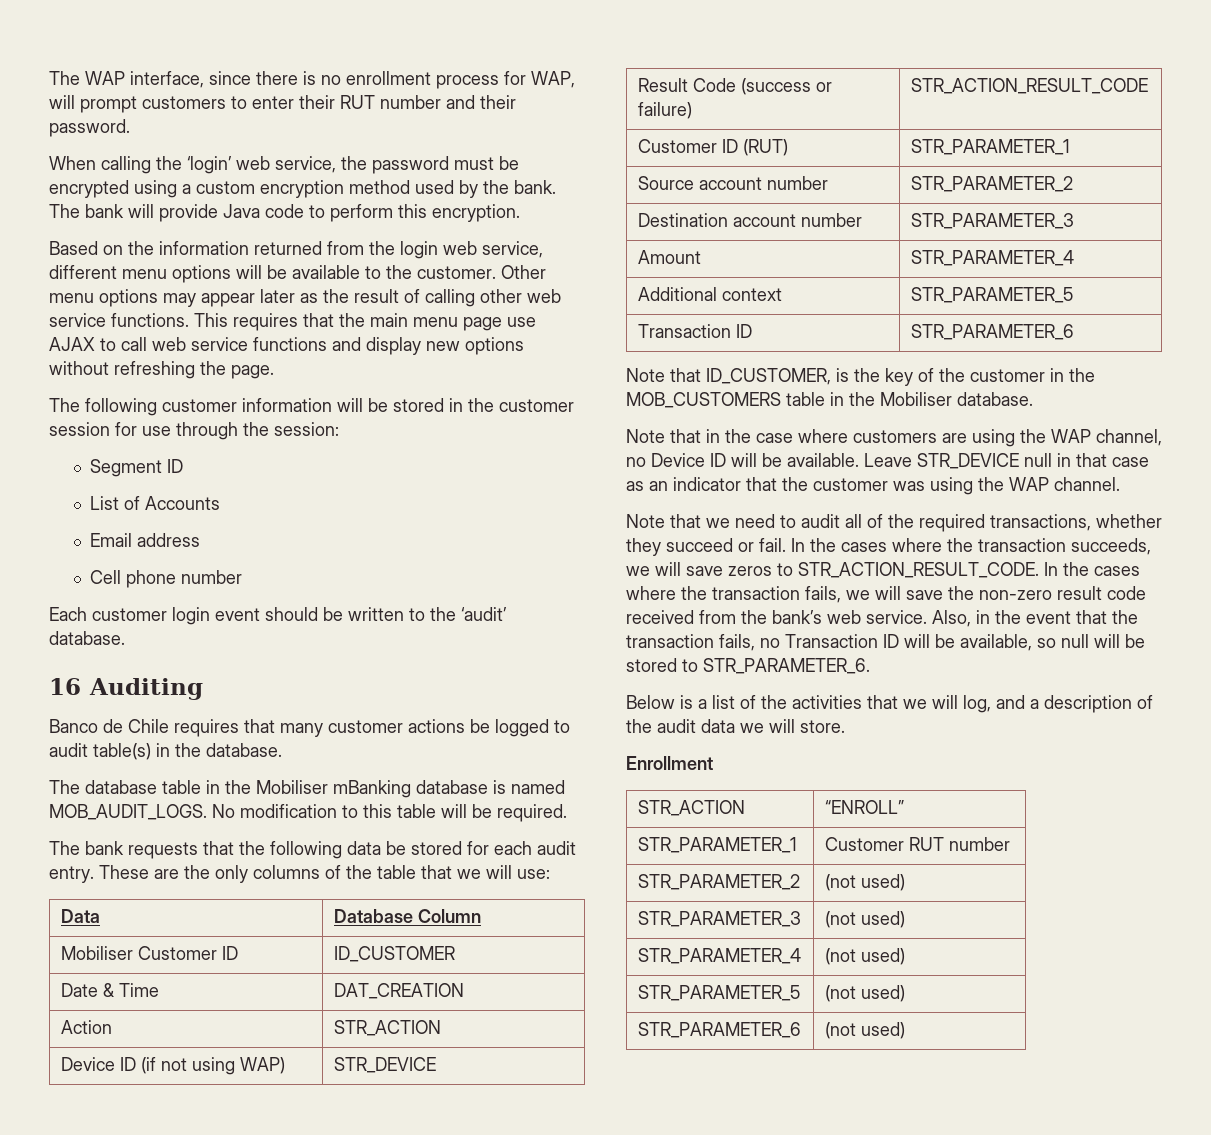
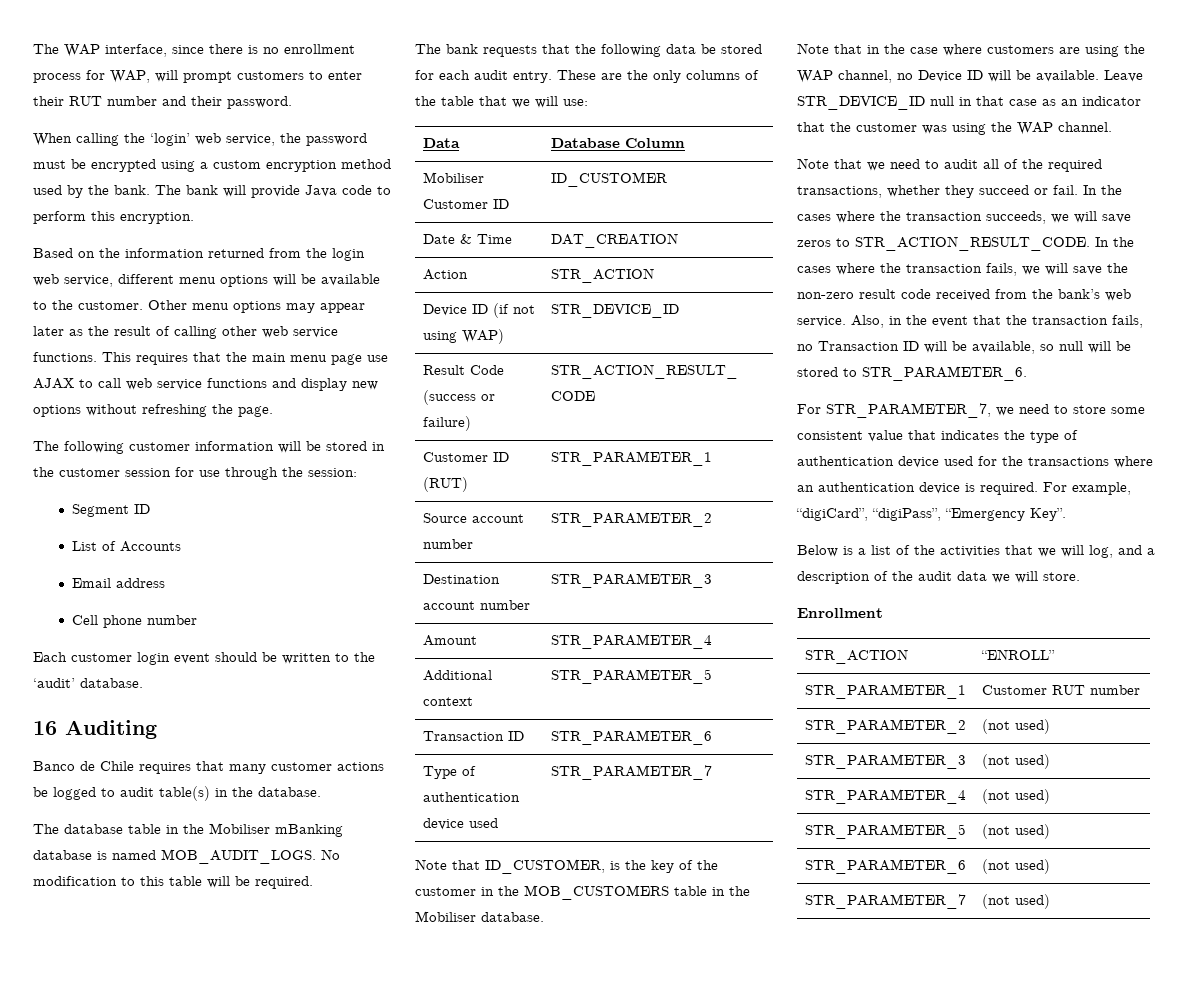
- Device ID (if not using WAP) | STR_DEVICE
+ Device ID (if not using WAP) | STR_DEVICE_ID
+ Type of authentication device used | STR_PARAMETER_7
- Leave STR_DEVICE null in that case as an indicator that the customer was using the WAP channel.
+ Leave STR_DEVICE_ID null in that case as an indicator that the customer was using the WAP channel.
+ For STR_PARAMETER_7, we need to store some consistent value that indicates the type of authentication device used for the transactions where an authentication device is required. For example, “digiCard”, “digiPass”, “Emergency Key”.
+ STR_PARAMETER_7 | (not used)

